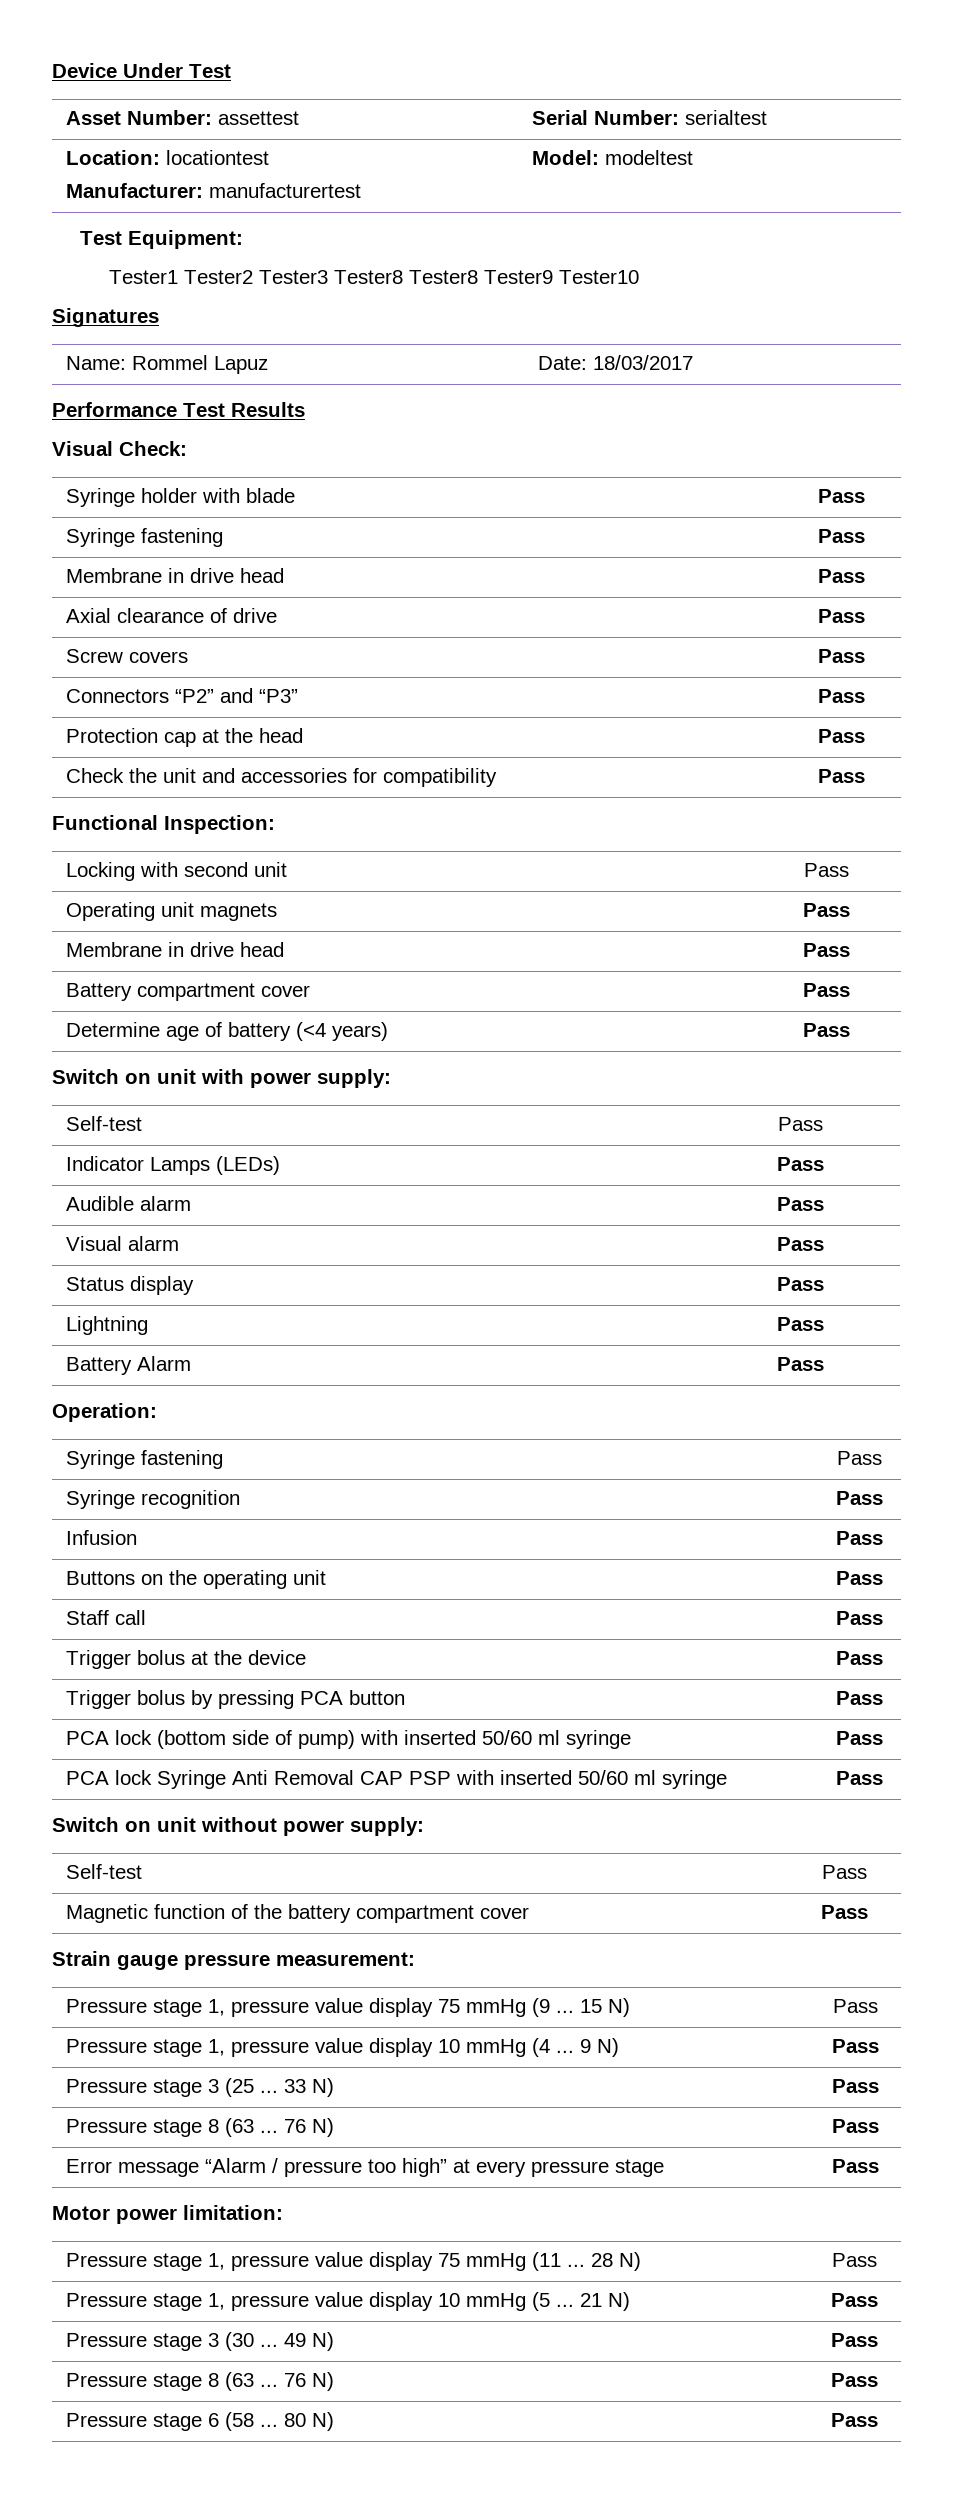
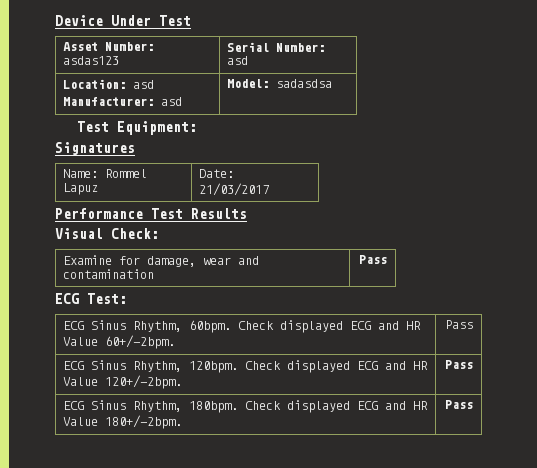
- Asset Number: assettest | Serial Number: serialtest
+ Asset Number: asdas123 | Serial Number: asd
- Location: locationtest
- Manufacturer: manufacturertest | Model: modeltest
+ Location: asd
+ Manufacturer: asd | Model: sadasdsa
- Tester1 Tester2 Tester3 Tester8 Tester8 Tester9 Tester10
- Name: Rommel Lapuz | Date: 18/03/2017
+ Name: Rommel Lapuz | Date: 21/03/2017
- Syringe holder with blade | Pass
- Syringe fastening | Pass
- Membrane in drive head | Pass
- Axial clearance of drive | Pass
- Screw covers | Pass
- Connectors “P2” and “P3” | Pass
- Protection cap at the head | Pass
- Check the unit and accessories for compatibility | Pass
- Functional Inspection:
- Locking with second unit | Pass
- Operating unit magnets | Pass
- Membrane in drive head | Pass
- Battery compartment cover | Pass
- Determine age of battery (<4 years) | Pass
- Switch on unit with power supply:
- Self-test | Pass
- Indicator Lamps (LEDs) | Pass
- Audible alarm | Pass
- Visual alarm | Pass
- Status display | Pass
- Lightning | Pass
- Battery Alarm | Pass
- Operation:
- Syringe fastening | Pass
- Syringe recognition | Pass
- Infusion | Pass
- Buttons on the operating unit | Pass
- Staff call | Pass
- Trigger bolus at the device | Pass
- Trigger bolus by pressing PCA button | Pass
- PCA lock (bottom side of pump) with inserted 50/60 ml syringe | Pass
- PCA lock Syringe Anti Removal CAP PSP with inserted 50/60 ml syringe | Pass
- Switch on unit without power supply:
- Self-test | Pass
- Magnetic function of the battery compartment cover | Pass
- Strain gauge pressure measurement:
- Pressure stage 1, pressure value display 75 mmHg (9 ... 15 N) | Pass
- Pressure stage 1, pressure value display 10 mmHg (4 ... 9 N) | Pass
- Pressure stage 3 (25 ... 33 N) | Pass
- Pressure stage 8 (63 ... 76 N) | Pass
- Error message “Alarm / pressure too high” at every pressure stage | Pass
- Motor power limitation:
- Pressure stage 1, pressure value display 75 mmHg (11 ... 28 N) | Pass
- Pressure stage 1, pressure value display 10 mmHg (5 ... 21 N) | Pass
- Pressure stage 3 (30 ... 49 N) | Pass
- Pressure stage 8 (63 ... 76 N) | Pass
- Pressure stage 6 (58 ... 80 N) | Pass
+ Examine for damage, wear and contamination | Pass
+ ECG Test:
+ ECG Sinus Rhythm, 60bpm. Check displayed ECG and HR Value 60+/-2bpm. | Pass
+ ECG Sinus Rhythm, 120bpm. Check displayed ECG and HR Value 120+/-2bpm. | Pass
+ ECG Sinus Rhythm, 180bpm. Check displayed ECG and HR Value 180+/-2bpm. | Pass

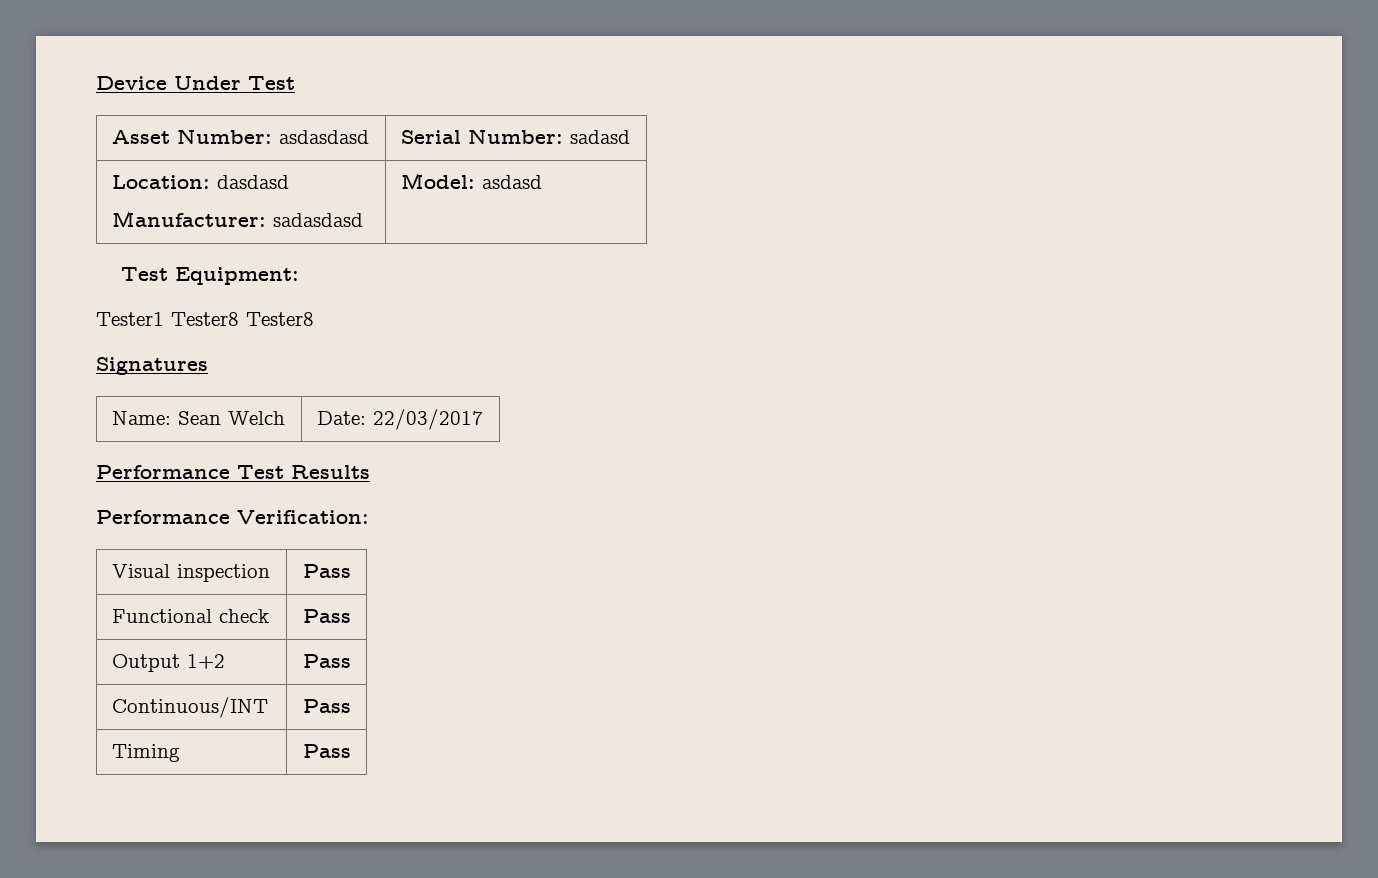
- Asset Number: asdas123 | Serial Number: asd
+ Asset Number: asdasdasd | Serial Number: sadasd
- Location: asd
- Manufacturer: asd | Model: sadasdsa
+ Location: dasdasd
+ Manufacturer: sadasdasd | Model: asdasd
+ Tester1 Tester8 Tester8
- Name: Rommel Lapuz | Date: 21/03/2017
+ Name: Sean Welch | Date: 22/03/2017
- Visual Check:
- Examine for damage, wear and contamination | Pass
- ECG Test:
- ECG Sinus Rhythm, 60bpm. Check displayed ECG and HR Value 60+/-2bpm. | Pass
- ECG Sinus Rhythm, 120bpm. Check displayed ECG and HR Value 120+/-2bpm. | Pass
- ECG Sinus Rhythm, 180bpm. Check displayed ECG and HR Value 180+/-2bpm. | Pass
+ Performance Verification:
+ Visual inspection | Pass
+ Functional check | Pass
+ Output 1+2 | Pass
+ Continuous/INT | Pass
+ Timing | Pass

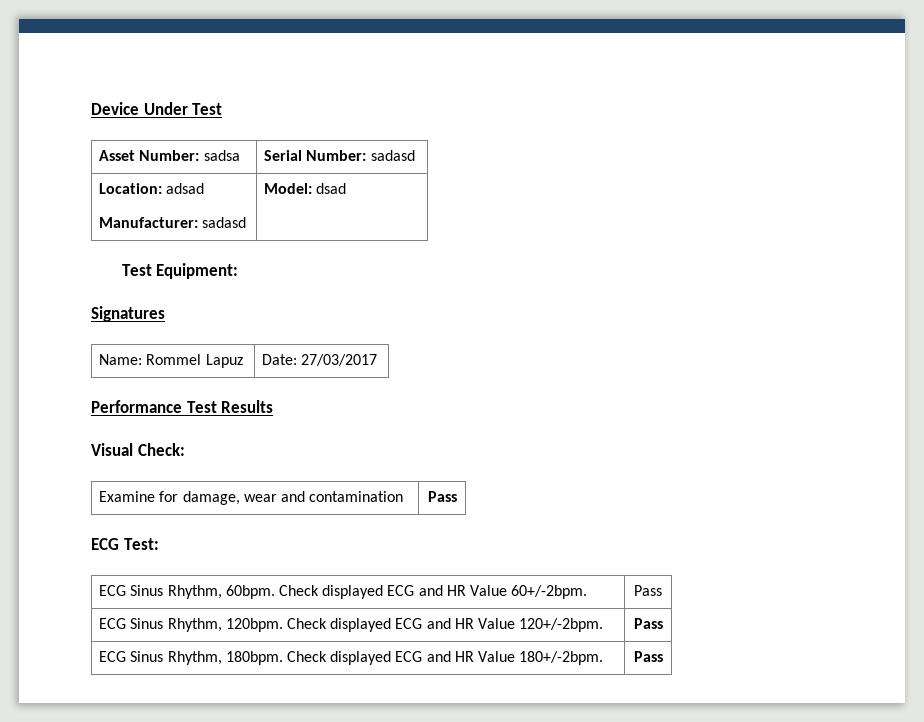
- Asset Number: asdasdasd | Serial Number: sadasd
+ Asset Number: sadsa | Serial Number: sadasd
- Location: dasdasd
- Manufacturer: sadasdasd | Model: asdasd
+ Location: adsad
+ Manufacturer: sadasd | Model: dsad
- Tester1 Tester8 Tester8
- Name: Sean Welch | Date: 22/03/2017
+ Name: Rommel Lapuz | Date: 27/03/2017
- Performance Verification:
- Visual inspection | Pass
- Functional check | Pass
- Output 1+2 | Pass
- Continuous/INT | Pass
- Timing | Pass
+ Visual Check:
+ Examine for damage, wear and contamination | Pass
+ ECG Test:
+ ECG Sinus Rhythm, 60bpm. Check displayed ECG and HR Value 60+/-2bpm. | Pass
+ ECG Sinus Rhythm, 120bpm. Check displayed ECG and HR Value 120+/-2bpm. | Pass
+ ECG Sinus Rhythm, 180bpm. Check displayed ECG and HR Value 180+/-2bpm. | Pass

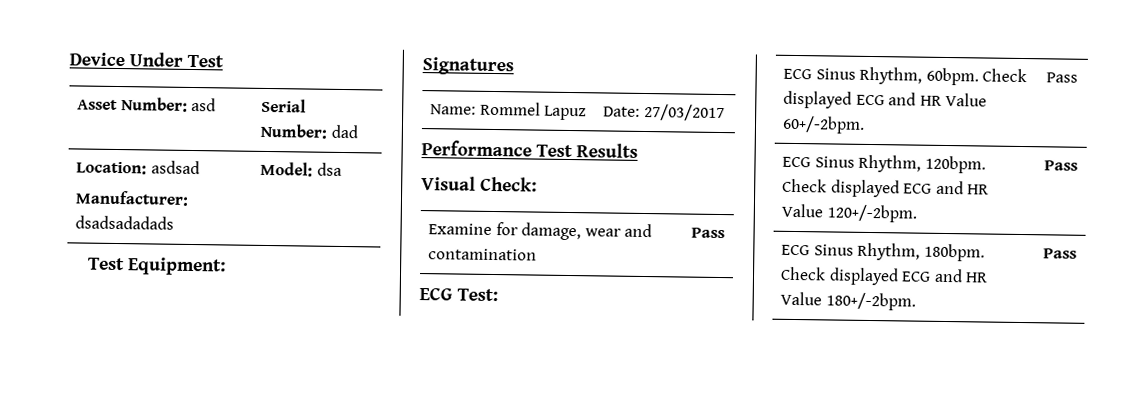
- Asset Number: sadsa | Serial Number: sadasd
+ Asset Number: asd | Serial Number: dad
- Location: adsad
- Manufacturer: sadasd | Model: dsad
+ Location: asdsad
+ Manufacturer: dsadsadadads | Model: dsa

